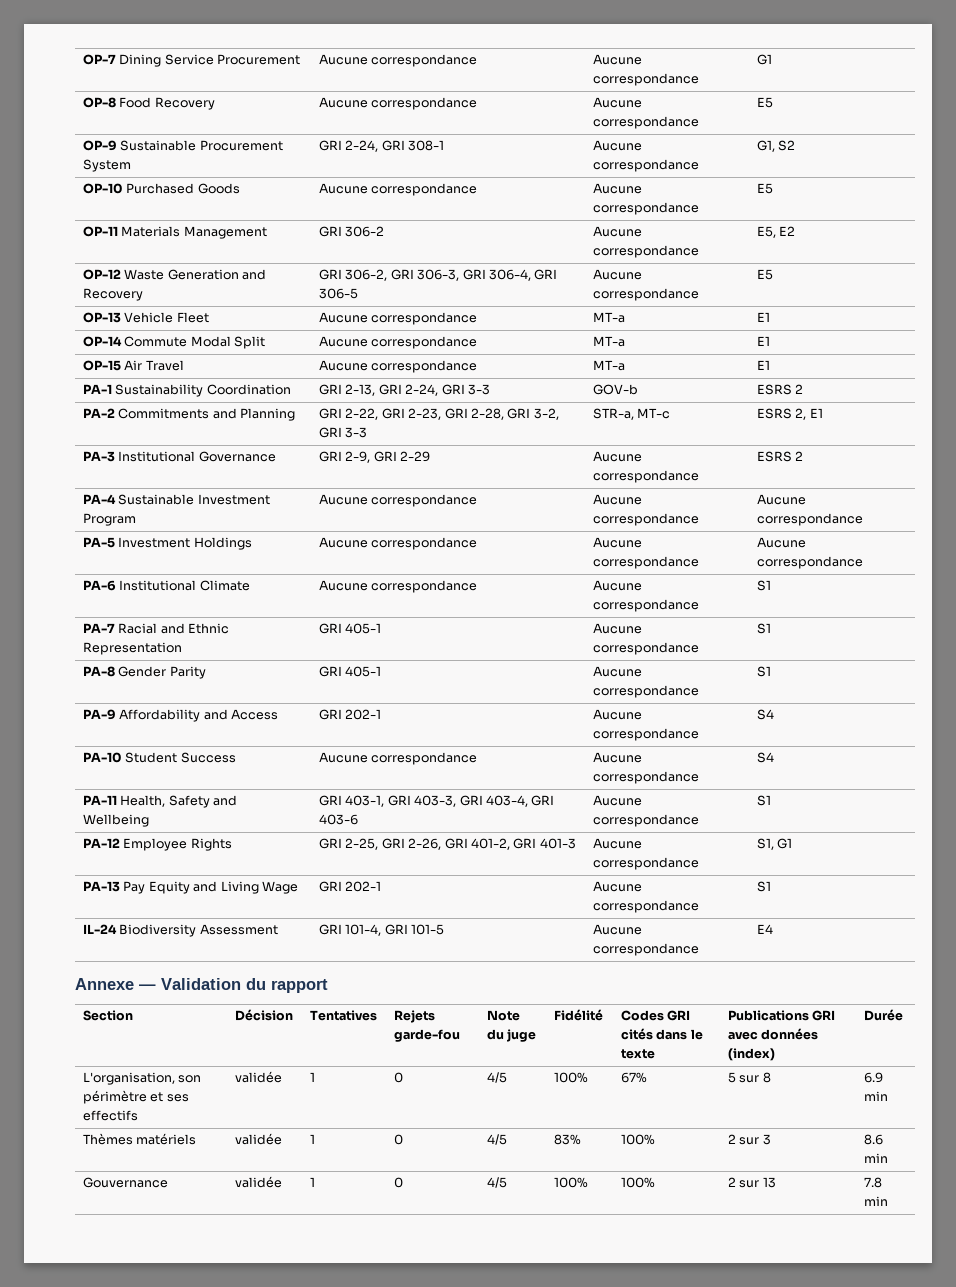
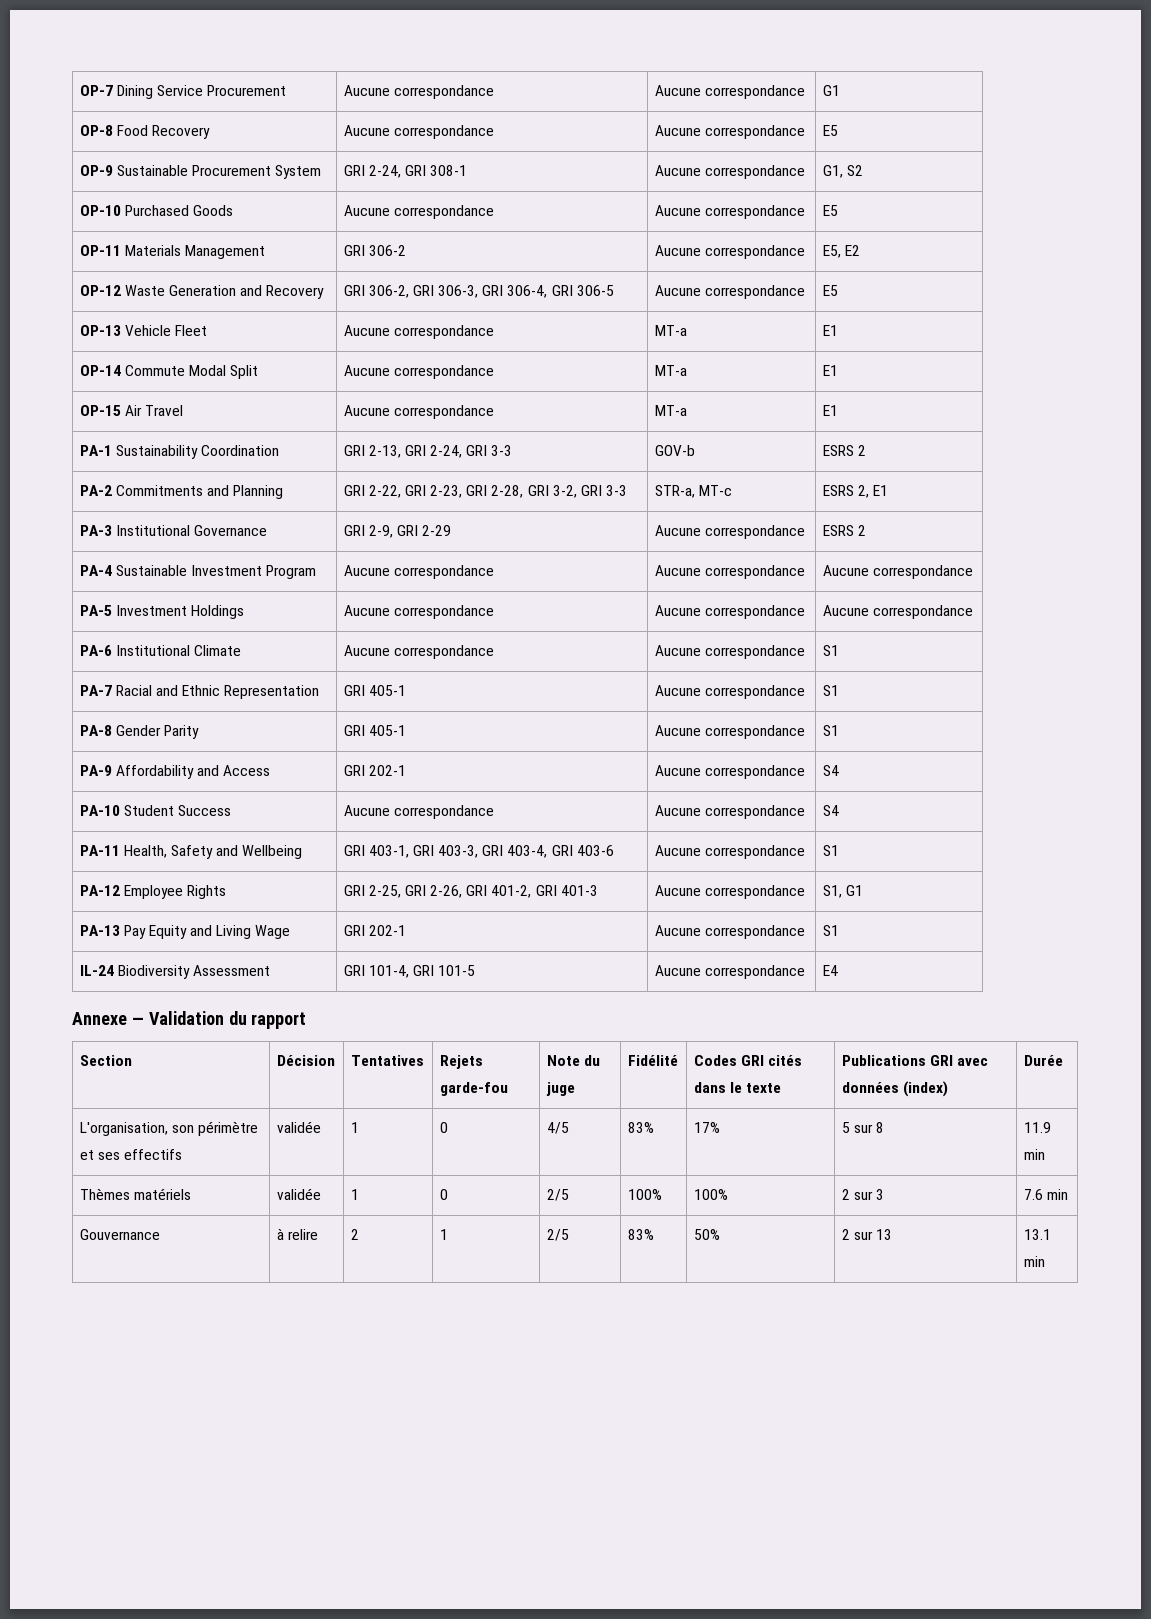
- L'organisation, son périmètre et ses effectifs | validée | 1 | 0 | 4/5 | 100% | 67% | 5 sur 8 | 6.9 min
+ L'organisation, son périmètre et ses effectifs | validée | 1 | 0 | 4/5 | 83% | 17% | 5 sur 8 | 11.9 min
- Thèmes matériels | validée | 1 | 0 | 4/5 | 83% | 100% | 2 sur 3 | 8.6 min
+ Thèmes matériels | validée | 1 | 0 | 2/5 | 100% | 100% | 2 sur 3 | 7.6 min
- Gouvernance | validée | 1 | 0 | 4/5 | 100% | 100% | 2 sur 13 | 7.8 min
+ Gouvernance | à relire | 2 | 1 | 2/5 | 83% | 50% | 2 sur 13 | 13.1 min

